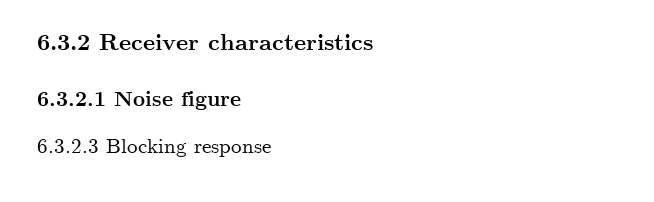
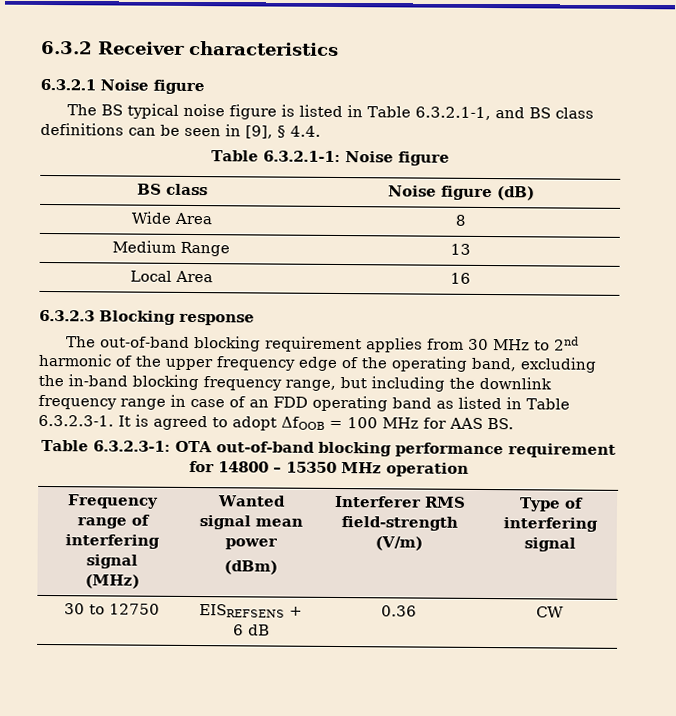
+ The BS typical noise figure is listed in Table 6.3.2.1-1, and BS class definitions can be seen in [9], § 4.4.
+ Table 6.3.2.1-1: Noise figure
+ BS class | Noise figure (dB)
+ Wide Area | 8
+ Medium Range | 13
+ Local Area | 16
  6.3.2.3 Blocking response
+ The out-of-band blocking requirement applies from 30 MHz to 2nd harmonic of the upper frequency edge of the operating band, excluding the in-band blocking frequency range, but including the downlink frequency range in case of an FDD operating band as listed in Table 6.3.2.3-1. It is agreed to adopt ΔfOOB = 100 MHz for AAS BS.
+ Table 6.3.2.3-1: OTA out-of-band blocking performance requirement for 14800 – 15350 MHz operation
+ Frequency range of interfering signal
+ (MHz) | Wanted signal mean power
+ (dBm) | Interferer RMS field-strength (V/m) | Type of interfering signal
+ 30 to 12750 | EISREFSENS + 6 dB | 0.36 | CW

